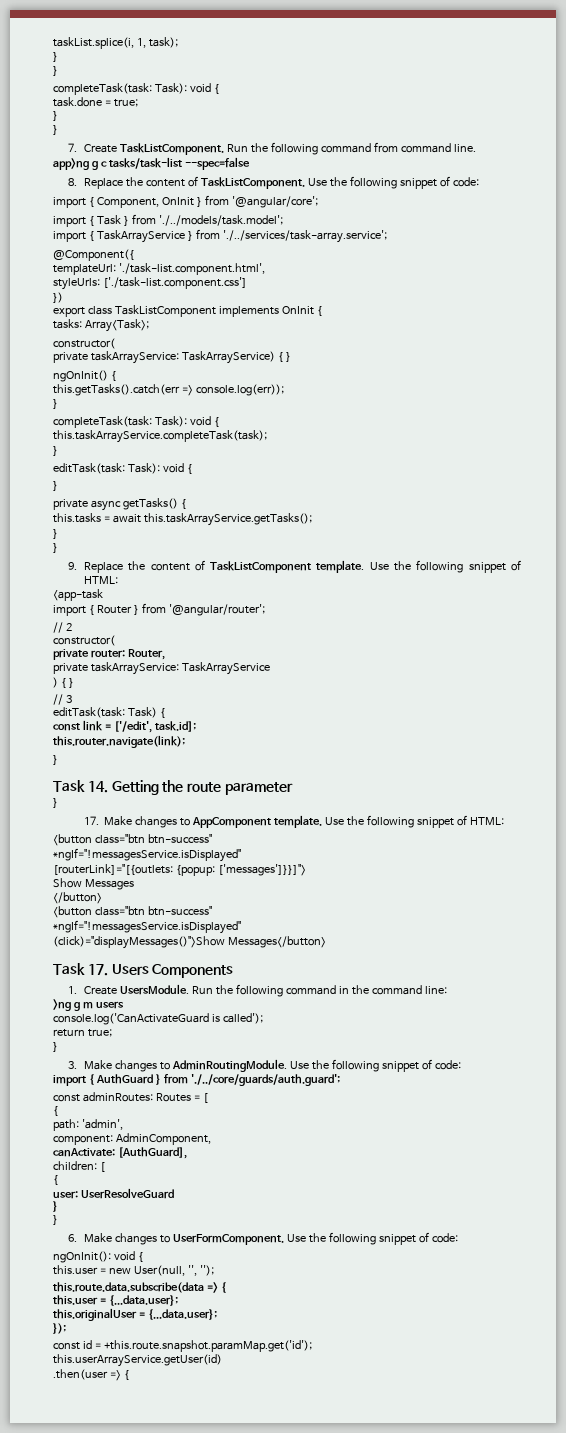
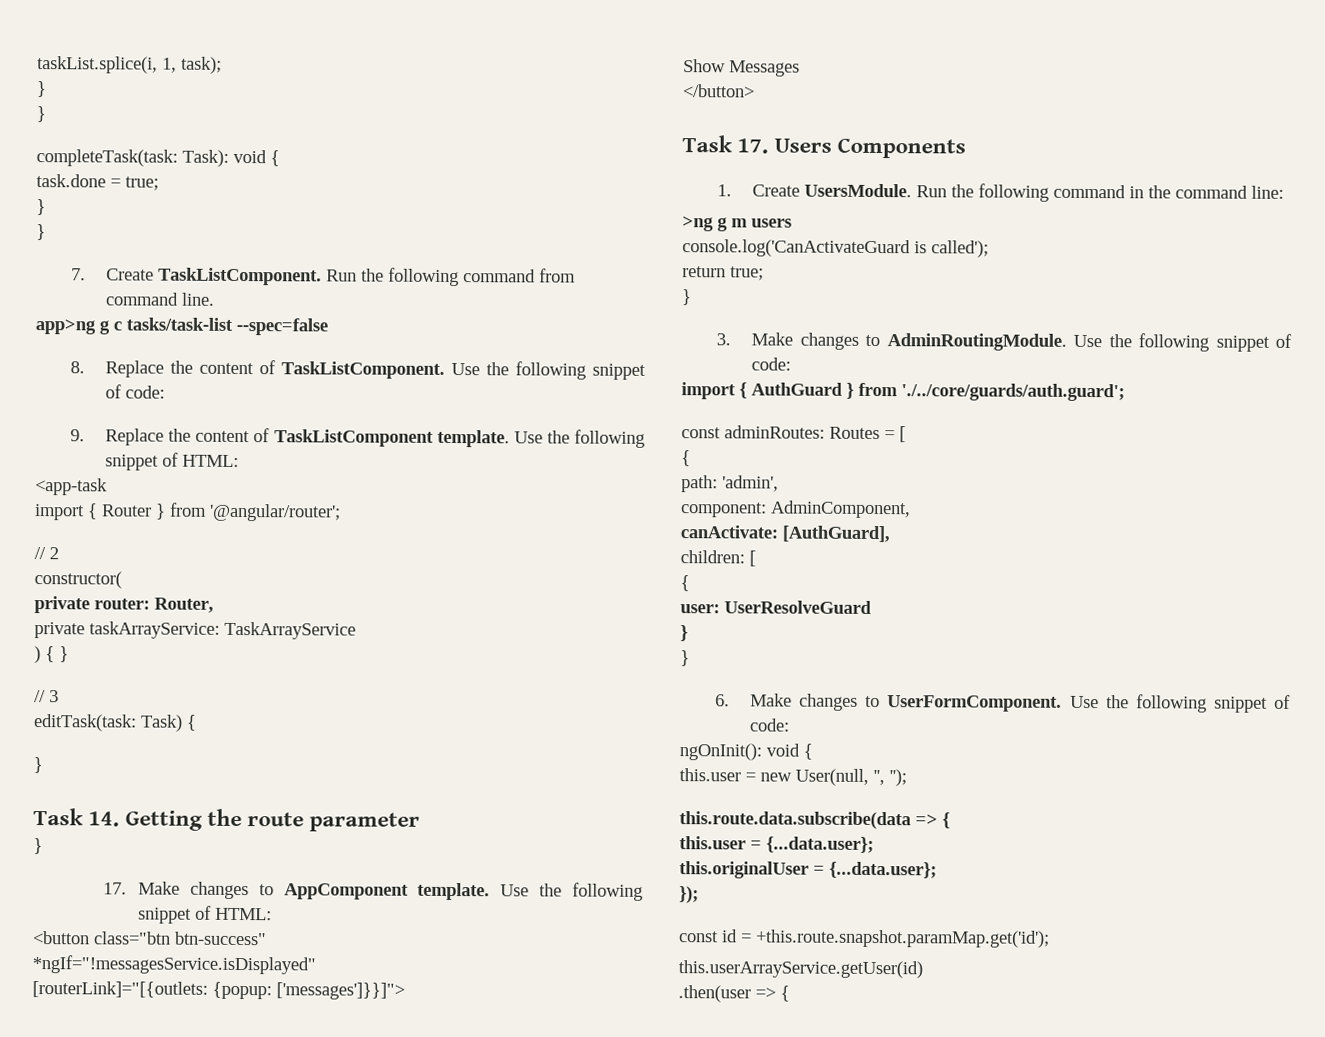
- import { Component, OnInit } from '@angular/core';
- import { Task } from './../models/task.model';
- import { TaskArrayService } from './../services/task-array.service';
- @Component({
- templateUrl: './task-list.component.html',
- styleUrls: ['./task-list.component.css']
- })
- export class TaskListComponent implements OnInit {
- tasks: Array<Task>;
- constructor(
- private taskArrayService: TaskArrayService) { }
- ngOnInit() {
- this.getTasks().catch(err => console.log(err));
- }
- completeTask(task: Task): void {
- this.taskArrayService.completeTask(task);
- }
- editTask(task: Task): void {
- }
- private async getTasks() {
- this.tasks = await this.taskArrayService.getTasks();
- }
- }
- const link = ['/edit', task.id];
- this.router.navigate(link);
  </button>
- <button class="btn btn-success"
- *ngIf="!messagesService.isDisplayed"
- (click)="displayMessages()">Show Messages</button>

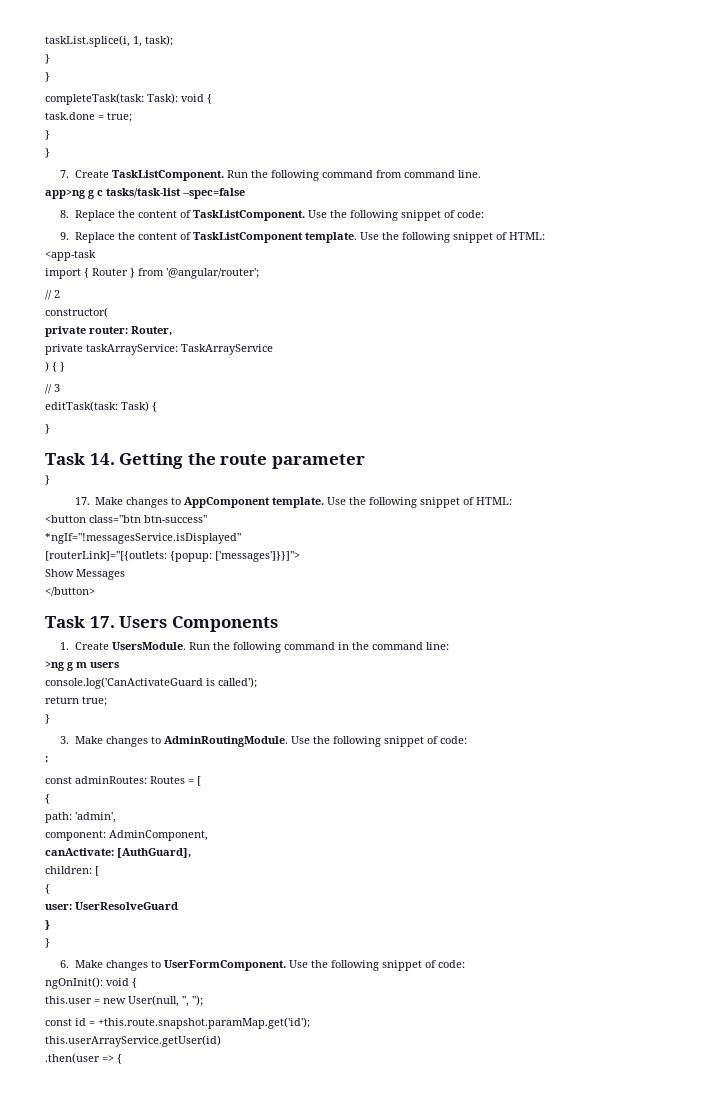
- import { AuthGuard } from './../core/guards/auth.guard';
+ :
- this.route.data.subscribe(data => {
- this.user = {...data.user};
- this.originalUser = {...data.user};
- });

